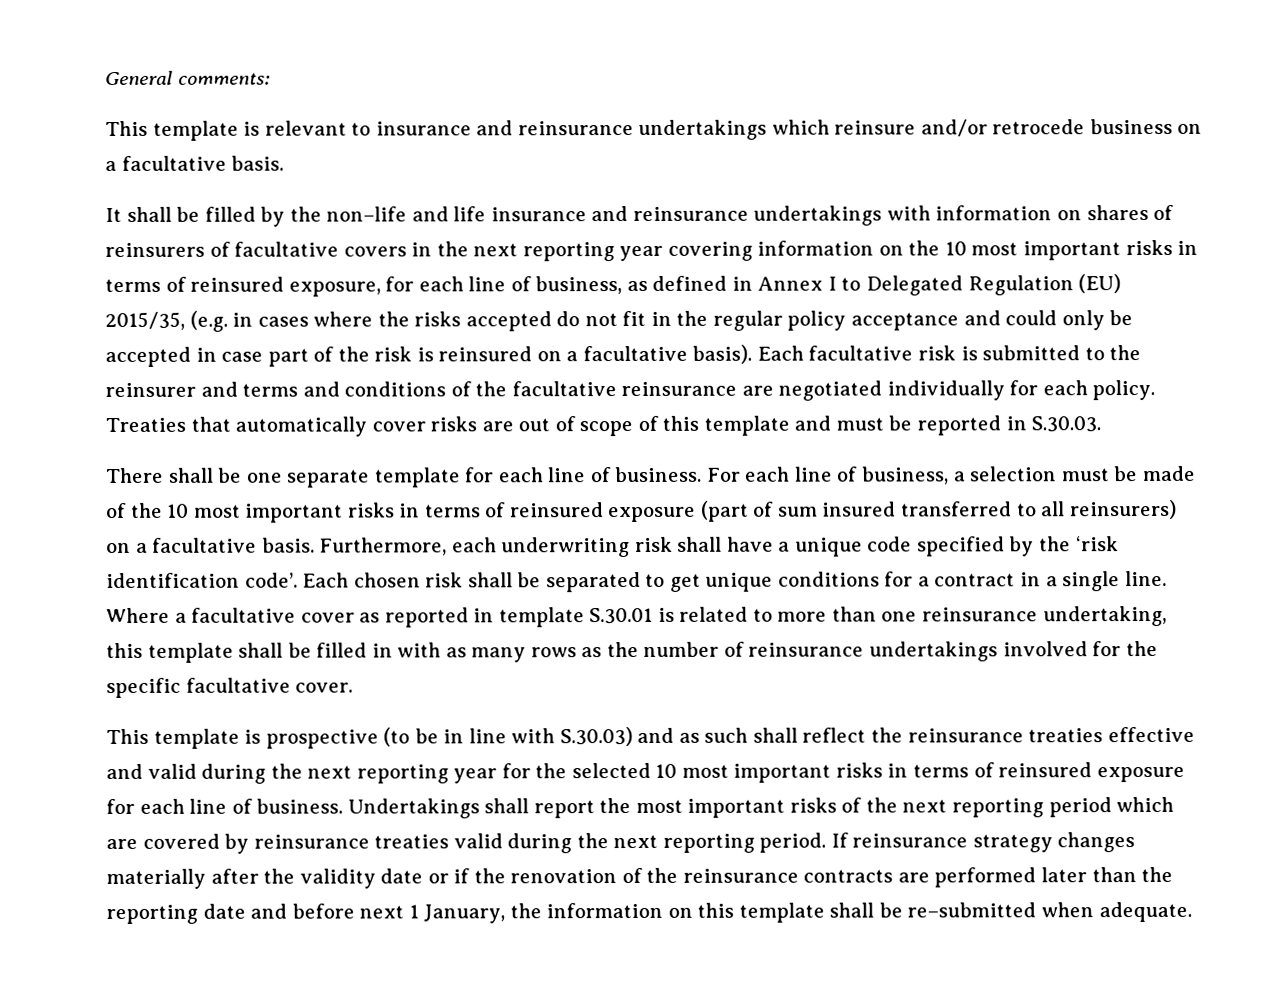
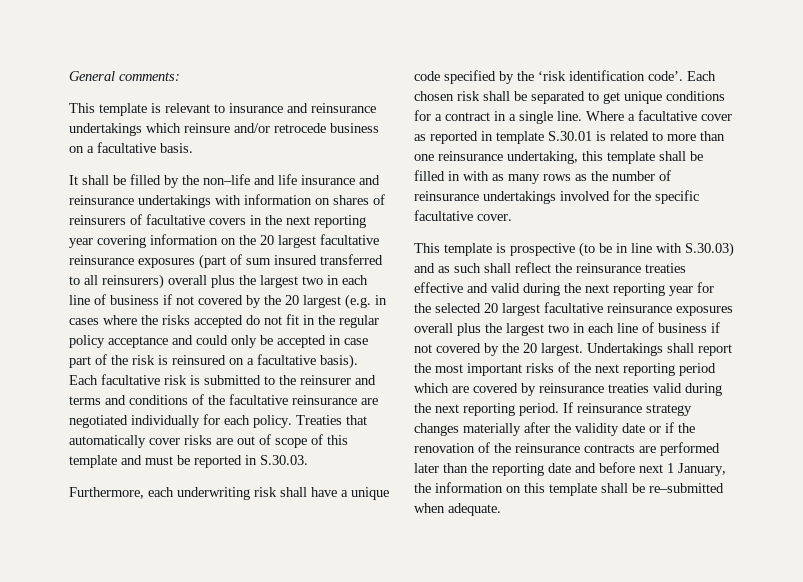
- It shall be filled by the non–life and life insurance and reinsurance undertakings with information on shares of reinsurers of facultative covers in the next reporting year covering information on the 10 most important risks in terms of reinsured exposure, for each line of business, as defined in Annex I to Delegated Regulation (EU) 2015/35, (e.g. in cases where the risks accepted do not fit in the regular policy acceptance and could only be accepted in case part of the risk is reinsured on a facultative basis).
+ It shall be filled by the non–life and life insurance and reinsurance undertakings with information on shares of reinsurers of facultative covers in the next reporting year covering information on the 20 largest facultative reinsurance exposures (part of sum insured transferred to all reinsurers) overall plus the largest two in each line of business if not covered by the 20 largest (e.g. in cases where the risks accepted do not fit in the regular policy acceptance and could only be accepted in case part of the risk is reinsured on a facultative basis).
- There shall be one separate template for each line of business. For each line of business, a selection must be made of the 10 most important risks in terms of reinsured exposure (part of sum insured transferred to all reinsurers) on a facultative basis.
- This template is prospective (to be in line with S.30.03) and as such shall reflect the reinsurance treaties effective and valid during the next reporting year for the selected 10 most important risks in terms of reinsured exposure for each line of business.
+ This template is prospective (to be in line with S.30.03) and as such shall reflect the reinsurance treaties effective and valid during the next reporting year for the selected 20 largest facultative reinsurance exposures overall plus the largest two in each line of business if not covered by the 20 largest.

